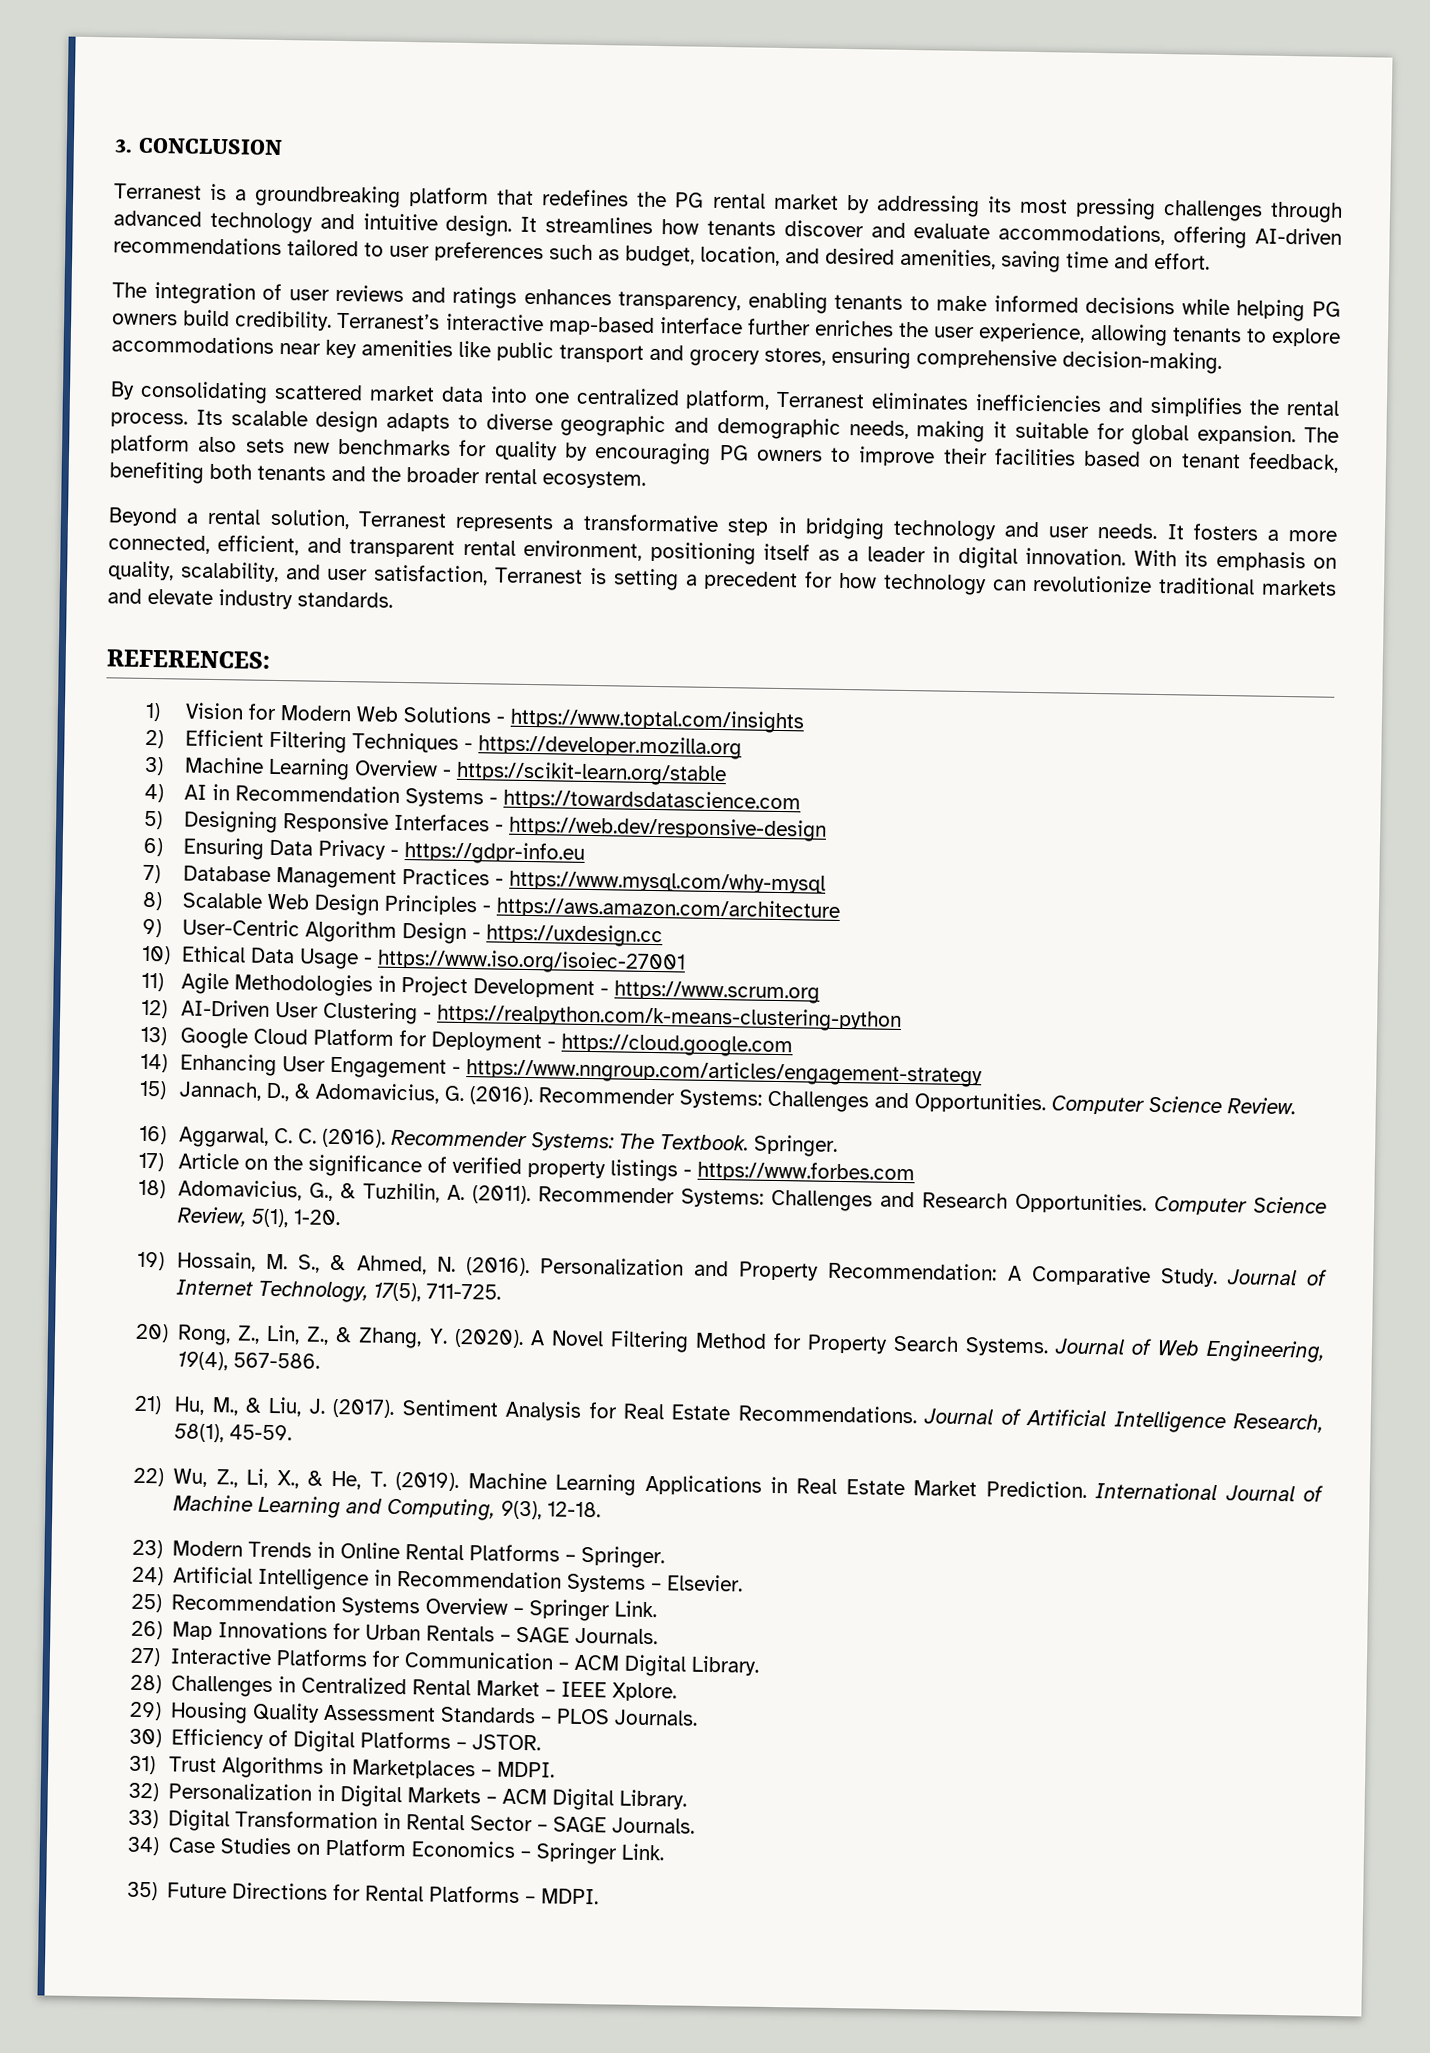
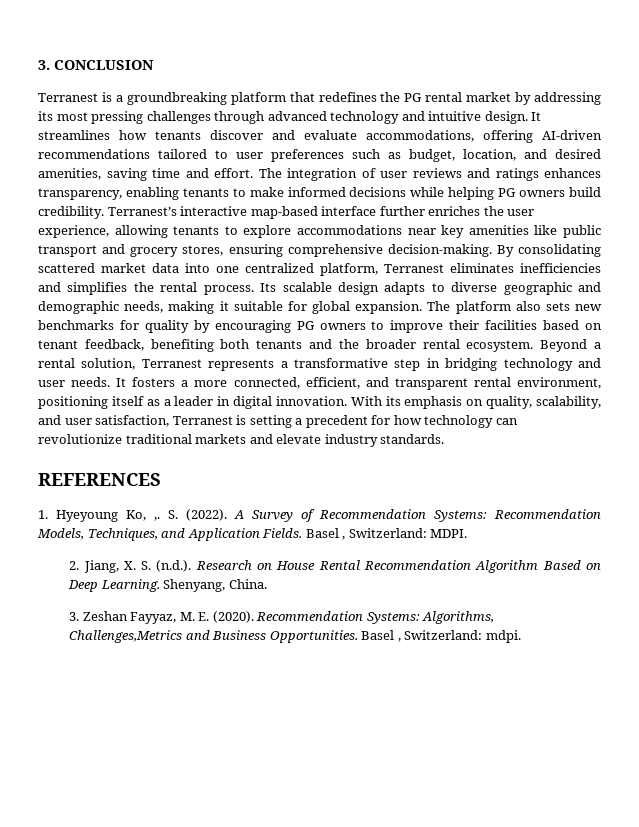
- It streamlines how tenants discover and evaluate accommodations, offering AI-driven recommendations tailored to user preferences such as budget, location, and desired amenities, saving time and effort.
- The integration of user reviews and ratings enhances transparency, enabling tenants to make informed decisions while helping PG owners build credibility.
+ It streamlines how tenants discover and evaluate accommodations, offering AI-driven recommendations tailored to user preferences such as budget, location, and desired amenities, saving time and effort. The integration of user reviews and ratings enhances transparency, enabling tenants to make informed decisions while helping PG owners build credibility.
- Terranest’s interactive map-based interface further enriches the user experience, allowing tenants to explore accommodations near key amenities like public transport and grocery stores, ensuring comprehensive decision-making.
- By consolidating scattered market data into one centralized platform, Terranest eliminates inefficiencies and simplifies the rental process.
+ Terranest’s interactive map-based interface further enriches the user experience, allowing tenants to explore accommodations near key amenities like public transport and grocery stores, ensuring comprehensive decision-making. By consolidating scattered market data into one centralized platform, Terranest eliminates inefficiencies and simplifies the rental process.
- The platform also sets new benchmarks for quality by encouraging PG owners to improve their facilities based on tenant feedback, benefiting both tenants and the broader rental ecosystem.
- Beyond a rental solution, Terranest represents a transformative step in bridging technology and user needs.
+ The platform also sets new benchmarks for quality by encouraging PG owners to improve their facilities based on tenant feedback, benefiting both tenants and the broader rental ecosystem. Beyond a rental solution, Terranest represents a transformative step in bridging technology and user needs.
- REFERENCES:
- 1) Vision for Modern Web Solutions - https://www.toptal.com/insights
- 2) Efficient Filtering Techniques - https://developer.mozilla.org
- 3) Machine Learning Overview - https://scikit-learn.org/stable
- 4) AI in Recommendation Systems - https://towardsdatascience.com
- 5) Designing Responsive Interfaces - https://web.dev/responsive-design
- 6) Ensuring Data Privacy - https://gdpr-info.eu
- 7) Database Management Practices - https://www.mysql.com/why-mysql
- 8) Scalable Web Design Principles - https://aws.amazon.com/architecture
- 9) User-Centric Algorithm Design - https://uxdesign.cc
- 10) Ethical Data Usage - https://www.iso.org/isoiec-27001
- 11) Agile Methodologies in Project Development - https://www.scrum.org
- 12) AI-Driven User Clustering - https://realpython.com/k-means-clustering-python
- 13) Google Cloud Platform for Deployment - https://cloud.google.com
- 14) Enhancing User Engagement - https://www.nngroup.com/articles/engagement-strategy
- 15) Jannach, D., & Adomavicius, G. (2016). Recommender Systems: Challenges and Opportunities. Computer Science Review.
- 16) Aggarwal, C. C. (2016). Recommender Systems: The Textbook. Springer.
- 17) Article on the significance of verified property listings - https://www.forbes.com
- 18) Adomavicius, G., & Tuzhilin, A. (2011). Recommender Systems: Challenges and Research Opportunities. Computer Science Review, 5(1), 1-20.
- 19) Hossain, M. S., & Ahmed, N. (2016). Personalization and Property Recommendation: A Comparative Study. Journal of Internet Technology, 17(5), 711-725.
- 20) Rong, Z., Lin, Z., & Zhang, Y. (2020). A Novel Filtering Method for Property Search Systems. Journal of Web Engineering, 19(4), 567-586.
- 21) Hu, M., & Liu, J. (2017). Sentiment Analysis for Real Estate Recommendations. Journal of Artificial Intelligence Research, 58(1), 45-59.
- 22) Wu, Z., Li, X., & He, T. (2019). Machine Learning Applications in Real Estate Market Prediction. International Journal of Machine Learning and Computing, 9(3), 12-18.
- 23) Modern Trends in Online Rental Platforms – Springer.
- 24) Artificial Intelligence in Recommendation Systems – Elsevier.
- 25) Recommendation Systems Overview – Springer Link.
- 26) Map Innovations for Urban Rentals – SAGE Journals.
- 27) Interactive Platforms for Communication – ACM Digital Library.
- 28) Challenges in Centralized Rental Market – IEEE Xplore.
- 29) Housing Quality Assessment Standards – PLOS Journals.
- 30) Efficiency of Digital Platforms – JSTOR.
- 31) Trust Algorithms in Marketplaces – MDPI.
- 32) Personalization in Digital Markets – ACM Digital Library.
- 33) Digital Transformation in Rental Sector – SAGE Journals.
- 34) Case Studies on Platform Economics – Springer Link.
- 35) Future Directions for Rental Platforms – MDPI.
+ REFERENCES
+ 1. Hyeyoung Ko, ,. S. (2022). A Survey of Recommendation Systems: Recommendation Models, Techniques, and Application Fields. Basel , Switzerland: MDPI.
+ 2. Jiang, X. S. (n.d.). Research on House Rental Recommendation Algorithm Based on Deep Learning. Shenyang, China.
+ 3. Zeshan Fayyaz, M. E. (2020). Recommendation Systems: Algorithms, Challenges,Metrics and Business Opportunities. Basel , Switzerland: mdpi.

